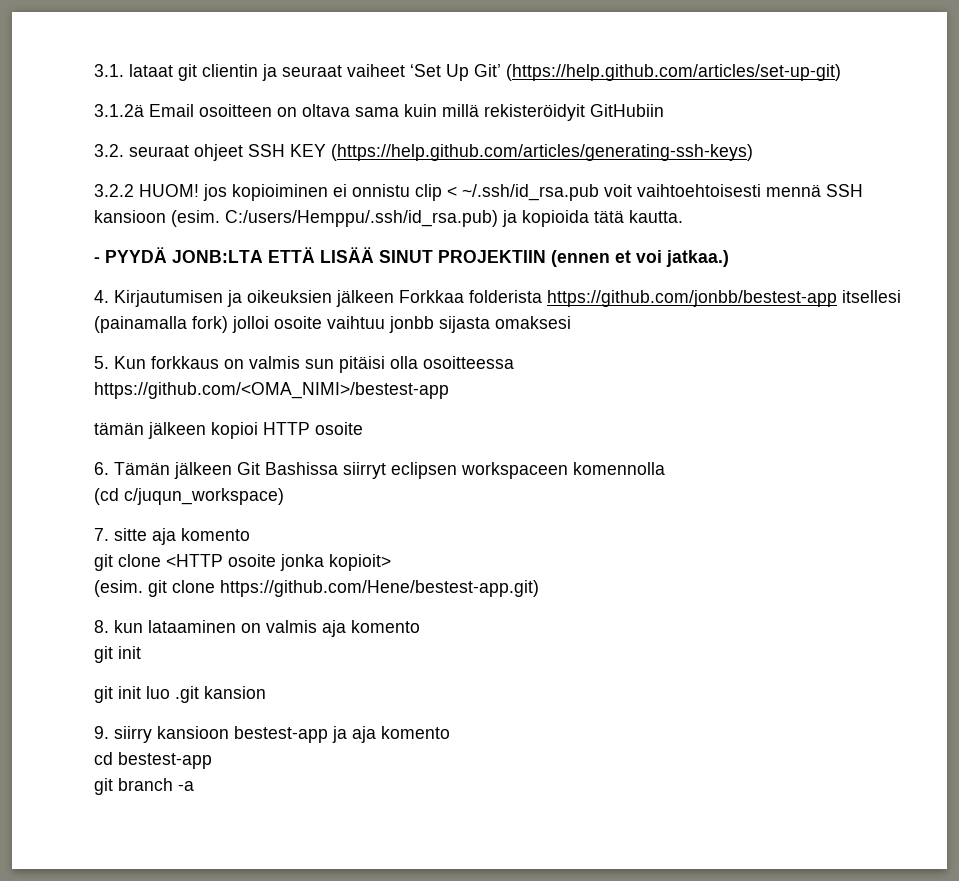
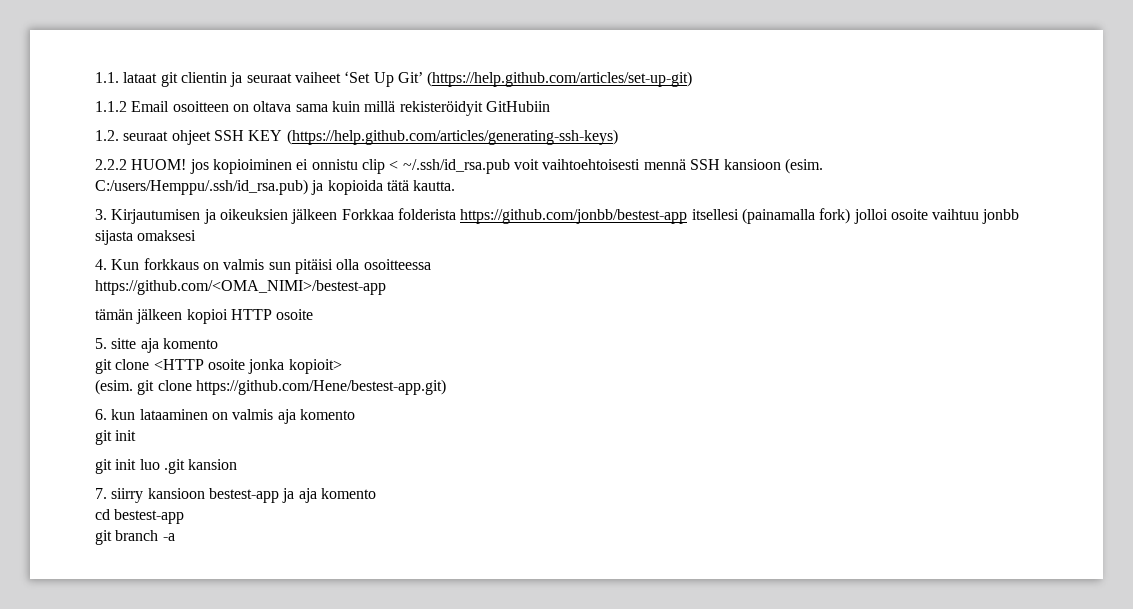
- 3.1. lataat git clientin ja seuraat vaiheet ‘Set Up Git’ (https://help.github.com/articles/set-up-git)
+ 1.1. lataat git clientin ja seuraat vaiheet ‘Set Up Git’ (https://help.github.com/articles/set-up-git)
- 3.1.2ä Email osoitteen on oltava sama kuin millä rekisteröidyit GitHubiin
+ 1.1.2 Email osoitteen on oltava sama kuin millä rekisteröidyit GitHubiin
- 3.2. seuraat ohjeet SSH KEY (https://help.github.com/articles/generating-ssh-keys)
+ 1.2. seuraat ohjeet SSH KEY (https://help.github.com/articles/generating-ssh-keys)
- 3.2.2 HUOM! jos kopioiminen ei onnistu clip < ~/.ssh/id_rsa.pub voit vaihtoehtoisesti mennä SSH kansioon (esim.
+ 2.2.2 HUOM! jos kopioiminen ei onnistu clip < ~/.ssh/id_rsa.pub voit vaihtoehtoisesti mennä SSH kansioon (esim.
- - PYYDÄ JONB:LTA ETTÄ LISÄÄ SINUT PROJEKTIIN (ennen et voi jatkaa.)
- 4. Kirjautumisen ja oikeuksien jälkeen Forkkaa folderista https://github.com/jonbb/bestest-app itsellesi (painamalla fork) jolloi osoite vaihtuu jonbb sijasta omaksesi
+ 3. Kirjautumisen ja oikeuksien jälkeen Forkkaa folderista https://github.com/jonbb/bestest-app itsellesi (painamalla fork) jolloi osoite vaihtuu jonbb sijasta omaksesi
- 5. Kun forkkaus on valmis sun pitäisi olla osoitteessa
+ 4. Kun forkkaus on valmis sun pitäisi olla osoitteessa
- 6. Tämän jälkeen Git Bashissa siirryt eclipsen workspaceen komennolla
- (cd c/juqun_workspace)
- 7. sitte aja komento
+ 5. sitte aja komento
- 8. kun lataaminen on valmis aja komento
+ 6. kun lataaminen on valmis aja komento
- 9. siirry kansioon bestest-app ja aja komento
+ 7. siirry kansioon bestest-app ja aja komento

